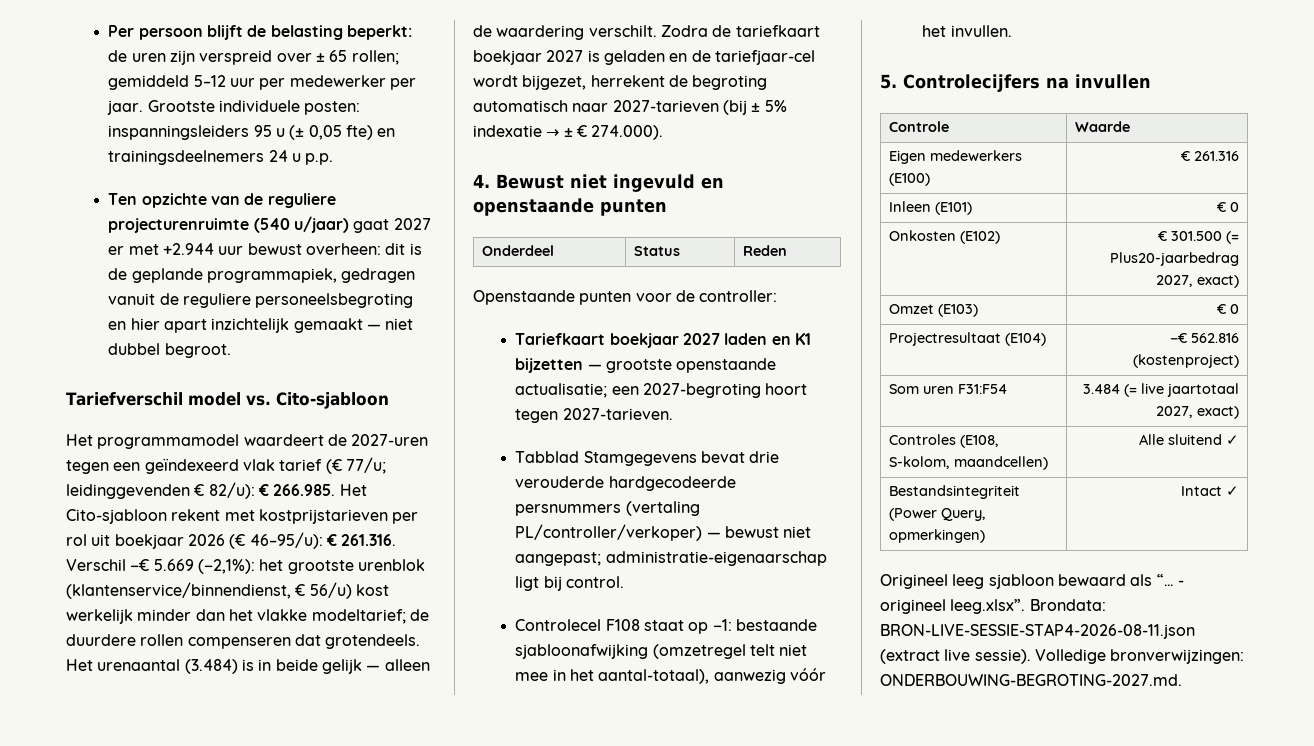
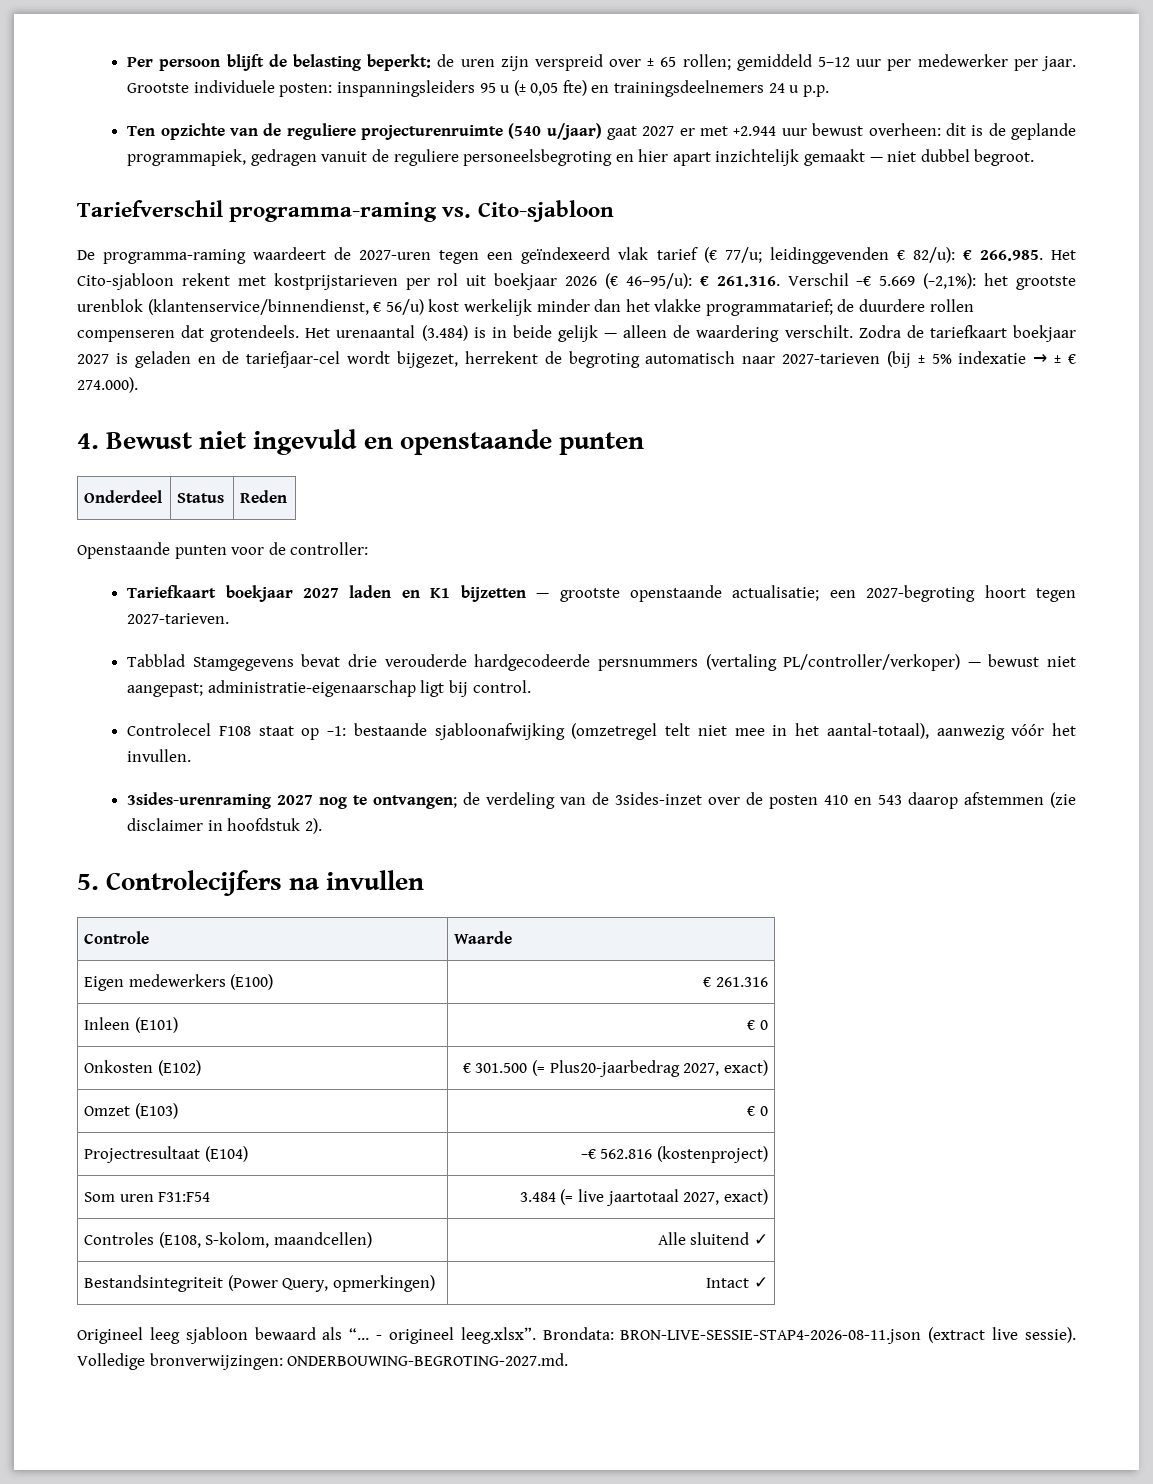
- Tariefverschil model vs. Cito-sjabloon
+ Tariefverschil programma-raming vs. Cito-sjabloon
- Het programmamodel waardeert de 2027-uren tegen een geïndexeerd vlak tarief (€ 77/u; leidinggevenden € 82/u): € 266.985. Het Cito-sjabloon rekent met kostprijstarieven per rol uit boekjaar 2026 (€ 46–95/u): € 261.316. Verschil −€ 5.669 (−2,1%): het grootste urenblok (klantenservice/binnendienst, € 56/u) kost werkelijk minder dan het vlakke modeltarief; de duurdere rollen compenseren dat grotendeels.
+ De programma-raming waardeert de 2027-uren tegen een geïndexeerd vlak tarief (€ 77/u; leidinggevenden € 82/u): € 266.985. Het Cito-sjabloon rekent met kostprijstarieven per rol uit boekjaar 2026 (€ 46–95/u): € 261.316. Verschil −€ 5.669 (−2,1%): het grootste urenblok (klantenservice/binnendienst, € 56/u) kost werkelijk minder dan het vlakke programmatarief; de duurdere rollen compenseren dat grotendeels.
+ 3sides-urenraming 2027 nog te ontvangen; de verdeling van de 3sides-inzet over de posten 410 en 543 daarop afstemmen (zie disclaimer in hoofdstuk 2).

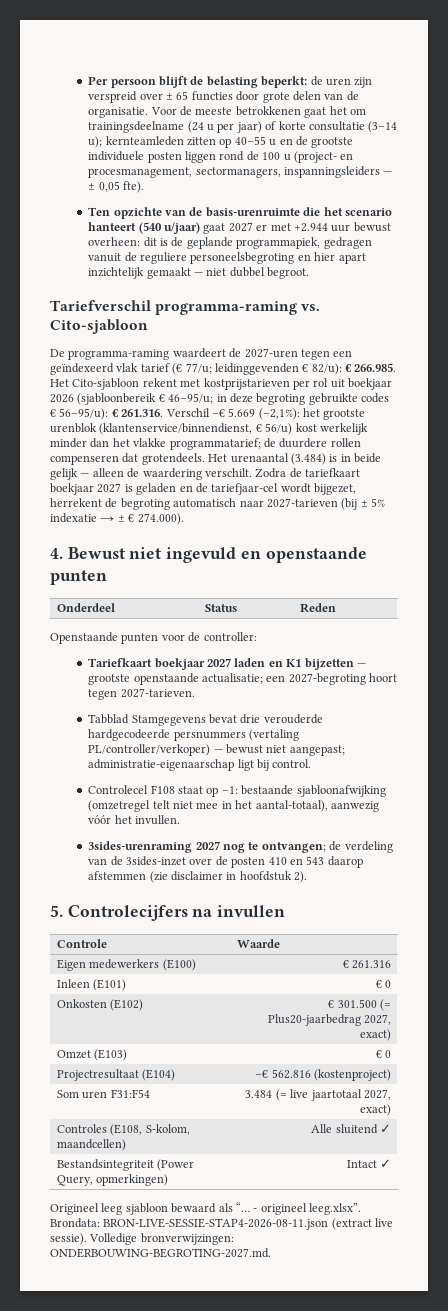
- Per persoon blijft de belasting beperkt: de uren zijn verspreid over ± 65 rollen; gemiddeld 5–12 uur per medewerker per jaar. Grootste individuele posten: inspanningsleiders 95 u (± 0,05 fte) en trainingsdeelnemers 24 u p.p.
+ Per persoon blijft de belasting beperkt: de uren zijn verspreid over ± 65 functies door grote delen van de organisatie. Voor de meeste betrokkenen gaat het om trainingsdeelname (24 u per jaar) of korte consultatie (3–14 u); kernteamleden zitten op 40–55 u en de grootste individuele posten liggen rond de 100 u (project- en procesmanagement, sectormanagers, inspanningsleiders — ± 0,05 fte).
- Ten opzichte van de reguliere projecturenruimte (540 u/jaar) gaat 2027 er met +2.944 uur bewust overheen: dit is de geplande programmapiek, gedragen vanuit de reguliere personeelsbegroting en hier apart inzichtelijk gemaakt — niet dubbel begroot.
+ Ten opzichte van de basis-urenruimte die het scenario hanteert (540 u/jaar) gaat 2027 er met +2.944 uur bewust overheen: dit is de geplande programmapiek, gedragen vanuit de reguliere personeelsbegroting en hier apart inzichtelijk gemaakt — niet dubbel begroot.
- De programma-raming waardeert de 2027-uren tegen een geïndexeerd vlak tarief (€ 77/u; leidinggevenden € 82/u): € 266.985. Het Cito-sjabloon rekent met kostprijstarieven per rol uit boekjaar 2026 (€ 46–95/u): € 261.316. Verschil −€ 5.669 (−2,1%): het grootste urenblok (klantenservice/binnendienst, € 56/u) kost werkelijk minder dan het vlakke programmatarief; de duurdere rollen compenseren dat grotendeels.
+ De programma-raming waardeert de 2027-uren tegen een geïndexeerd vlak tarief (€ 77/u; leidinggevenden € 82/u): € 266.985. Het Cito-sjabloon rekent met kostprijstarieven per rol uit boekjaar 2026 (sjabloonbereik € 46–95/u; in deze begroting gebruikte codes € 56–95/u): € 261.316. Verschil −€ 5.669 (−2,1%): het grootste urenblok (klantenservice/binnendienst, € 56/u) kost werkelijk minder dan het vlakke programmatarief; de duurdere rollen compenseren dat grotendeels.

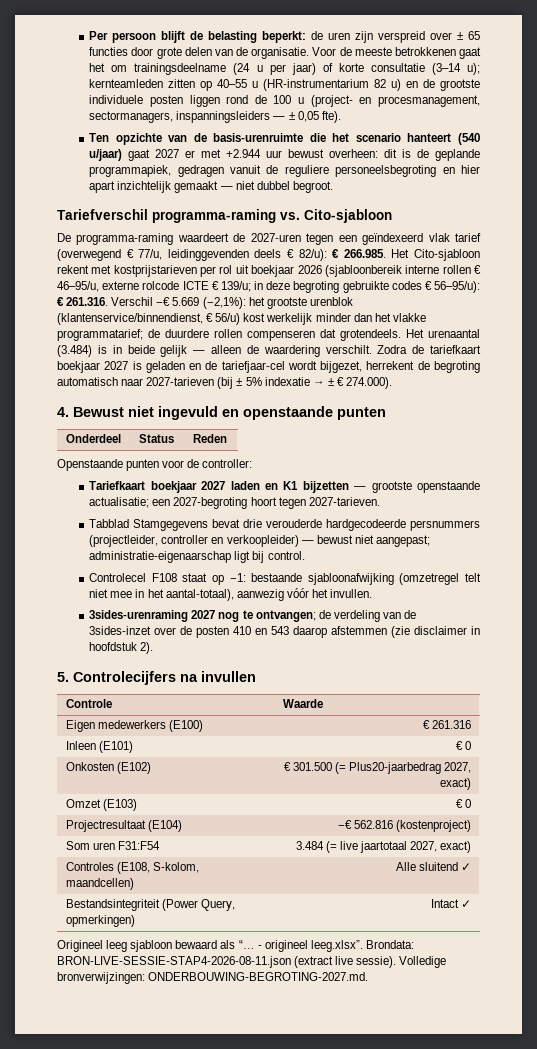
- Voor de meeste betrokkenen gaat het om trainingsdeelname (24 u per jaar) of korte consultatie (3–14 u); kernteamleden zitten op 40–55 u en de grootste individuele posten liggen rond de 100 u (project- en procesmanagement, sectormanagers, inspanningsleiders — ± 0,05 fte).
+ Voor de meeste betrokkenen gaat het om trainingsdeelname (24 u per jaar) of korte consultatie (3–14 u); kernteamleden zitten op 40–55 u (HR-instrumentarium 82 u) en de grootste individuele posten liggen rond de 100 u (project- en procesmanagement, sectormanagers, inspanningsleiders — ± 0,05 fte).
- De programma-raming waardeert de 2027-uren tegen een geïndexeerd vlak tarief (€ 77/u; leidinggevenden € 82/u): € 266.985. Het Cito-sjabloon rekent met kostprijstarieven per rol uit boekjaar 2026 (sjabloonbereik € 46–95/u; in deze begroting gebruikte codes € 56–95/u): € 261.316. Verschil −€ 5.669 (−2,1%): het grootste urenblok (klantenservice/binnendienst, € 56/u) kost werkelijk minder dan het vlakke programmatarief; de duurdere rollen compenseren dat grotendeels.
+ De programma-raming waardeert de 2027-uren tegen een geïndexeerd vlak tarief (overwegend € 77/u, leidinggevenden deels € 82/u): € 266.985. Het Cito-sjabloon rekent met kostprijstarieven per rol uit boekjaar 2026 (sjabloonbereik interne rollen € 46–95/u, externe rolcode ICTE € 139/u; in deze begroting gebruikte codes € 56–95/u): € 261.316. Verschil −€ 5.669 (−2,1%): het grootste urenblok (klantenservice/binnendienst, € 56/u) kost werkelijk minder dan het vlakke programmatarief; de duurdere rollen compenseren dat grotendeels.
- Tabblad Stamgegevens bevat drie verouderde hardgecodeerde persnummers (vertaling PL/controller/verkoper) — bewust niet aangepast; administratie-eigenaarschap ligt bij control.
+ Tabblad Stamgegevens bevat drie verouderde hardgecodeerde persnummers (projectleider, controller en verkoopleider) — bewust niet aangepast; administratie-eigenaarschap ligt bij control.

